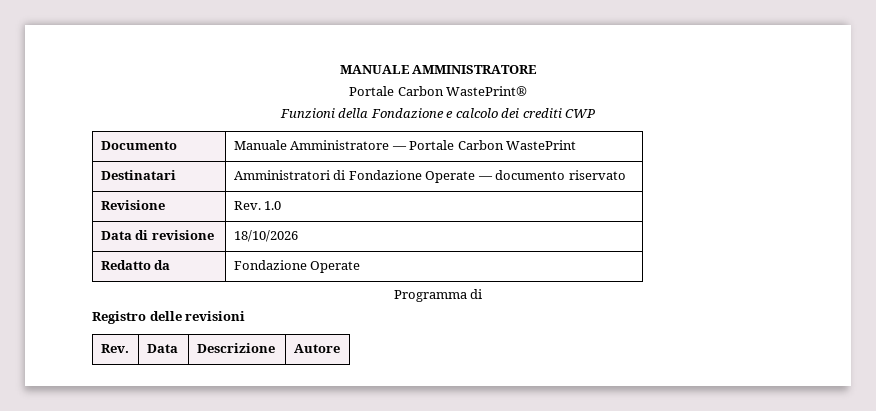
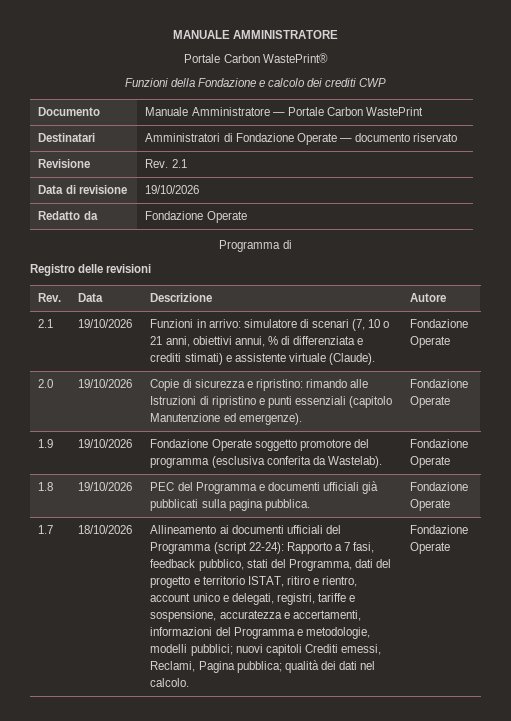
- Revisione | Rev. 1.0
+ Revisione | Rev. 2.1
- Data di revisione | 18/10/2026
+ Data di revisione | 19/10/2026
+ 2.1 | 19/10/2026 | Funzioni in arrivo: simulatore di scenari (7, 10 o 21 anni, obiettivi annui, % di differenziata e crediti stimati) e assistente virtuale (Claude). | Fondazione Operate
+ 2.0 | 19/10/2026 | Copie di sicurezza e ripristino: rimando alle Istruzioni di ripristino e punti essenziali (capitolo Manutenzione ed emergenze). | Fondazione Operate
+ 1.9 | 19/10/2026 | Fondazione Operate soggetto promotore del programma (esclusiva conferita da Wastelab). | Fondazione Operate
+ 1.8 | 19/10/2026 | PEC del Programma e documenti ufficiali già pubblicati sulla pagina pubblica. | Fondazione Operate
+ 1.7 | 18/10/2026 | Allineamento ai documenti ufficiali del Programma (script 22-24): Rapporto a 7 fasi, feedback pubblico, stati del Programma, dati del progetto e territorio ISTAT, ritiro e rientro, account unico e delegati, registri, tariffe e sospensione, accuratezza e accertamenti, informazioni del Programma e metodologie, modelli pubblici; nuovi capitoli Crediti emessi, Reclami, Pagina pubblica; qualità dei dati nel calcolo. | Fondazione Operate

